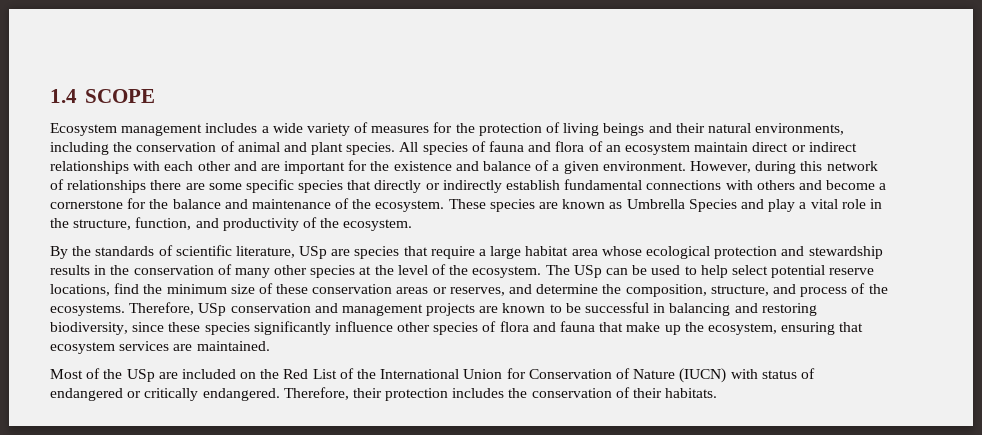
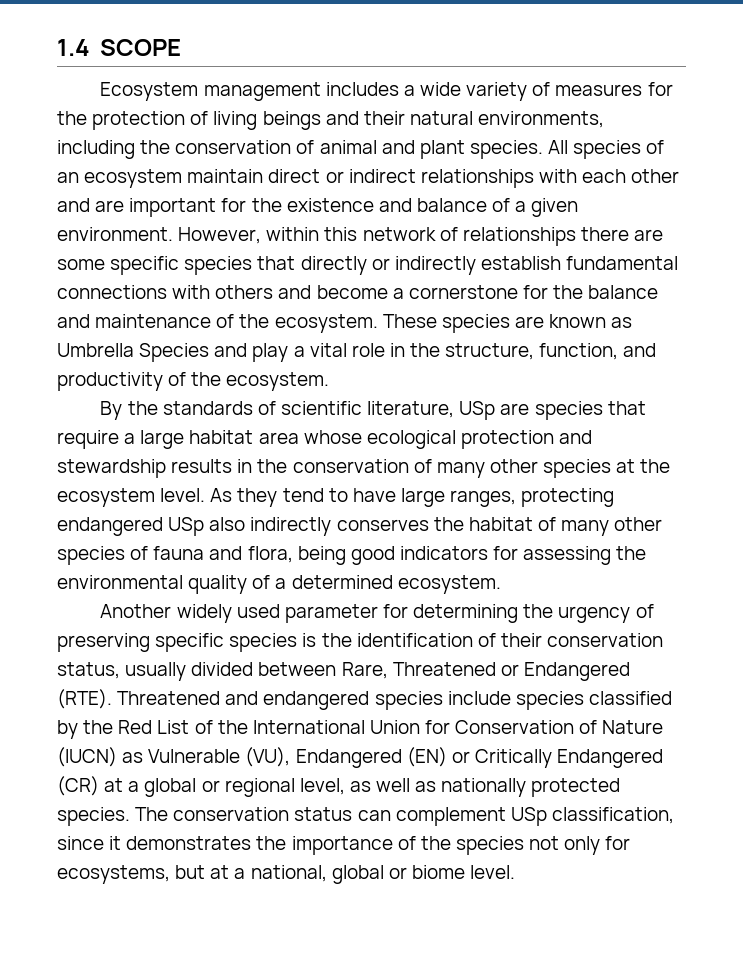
- All species of fauna and flora of an ecosystem maintain direct or indirect relationships with each other and are important for the existence and balance of a given environment.
+ All species of an ecosystem maintain direct or indirect relationships with each other and are important for the existence and balance of a given environment.
- However, during this network of relationships there are some specific species that directly or indirectly establish fundamental connections with others and become a cornerstone for the balance and maintenance of the ecosystem.
+ However, within this network of relationships there are some specific species that directly or indirectly establish fundamental connections with others and become a cornerstone for the balance and maintenance of the ecosystem.
- By the standards of scientific literature, USp are species that require a large habitat area whose ecological protection and stewardship results in the conservation of many other species at the level of the ecosystem. The USp can be used to help select potential reserve locations, find the minimum size of these conservation areas or reserves, and determine the composition, structure, and process of the ecosystems. Therefore, USp conservation and management projects are known to be successful in balancing and restoring biodiversity, since these species significantly influence other species of flora and fauna that make up the ecosystem, ensuring that ecosystem services are maintained.
- Most of the USp are included on the Red List of the International Union for Conservation of Nature (IUCN) with status of endangered or critically endangered. Therefore, their protection includes the conservation of their habitats.
+ By the standards of scientific literature, USp are species that require a large habitat area whose ecological protection and stewardship results in the conservation of many other species at the ecosystem level. As they tend to have large ranges, protecting endangered USp also indirectly conserves the habitat of many other species of fauna and flora, being good indicators for assessing the environmental quality of a determined ecosystem.
+ Another widely used parameter for determining the urgency of preserving specific species is the identification of their conservation status, usually divided between Rare, Threatened or Endangered (RTE). Threatened and endangered species include species classified by the Red List of the International Union for Conservation of Nature (IUCN) as Vulnerable (VU), Endangered (EN) or Critically Endangered (CR) at a global or regional level, as well as nationally protected species. The conservation status can complement USp classification, since it demonstrates the importance of the species not only for ecosystems, but at a national, global or biome level.

